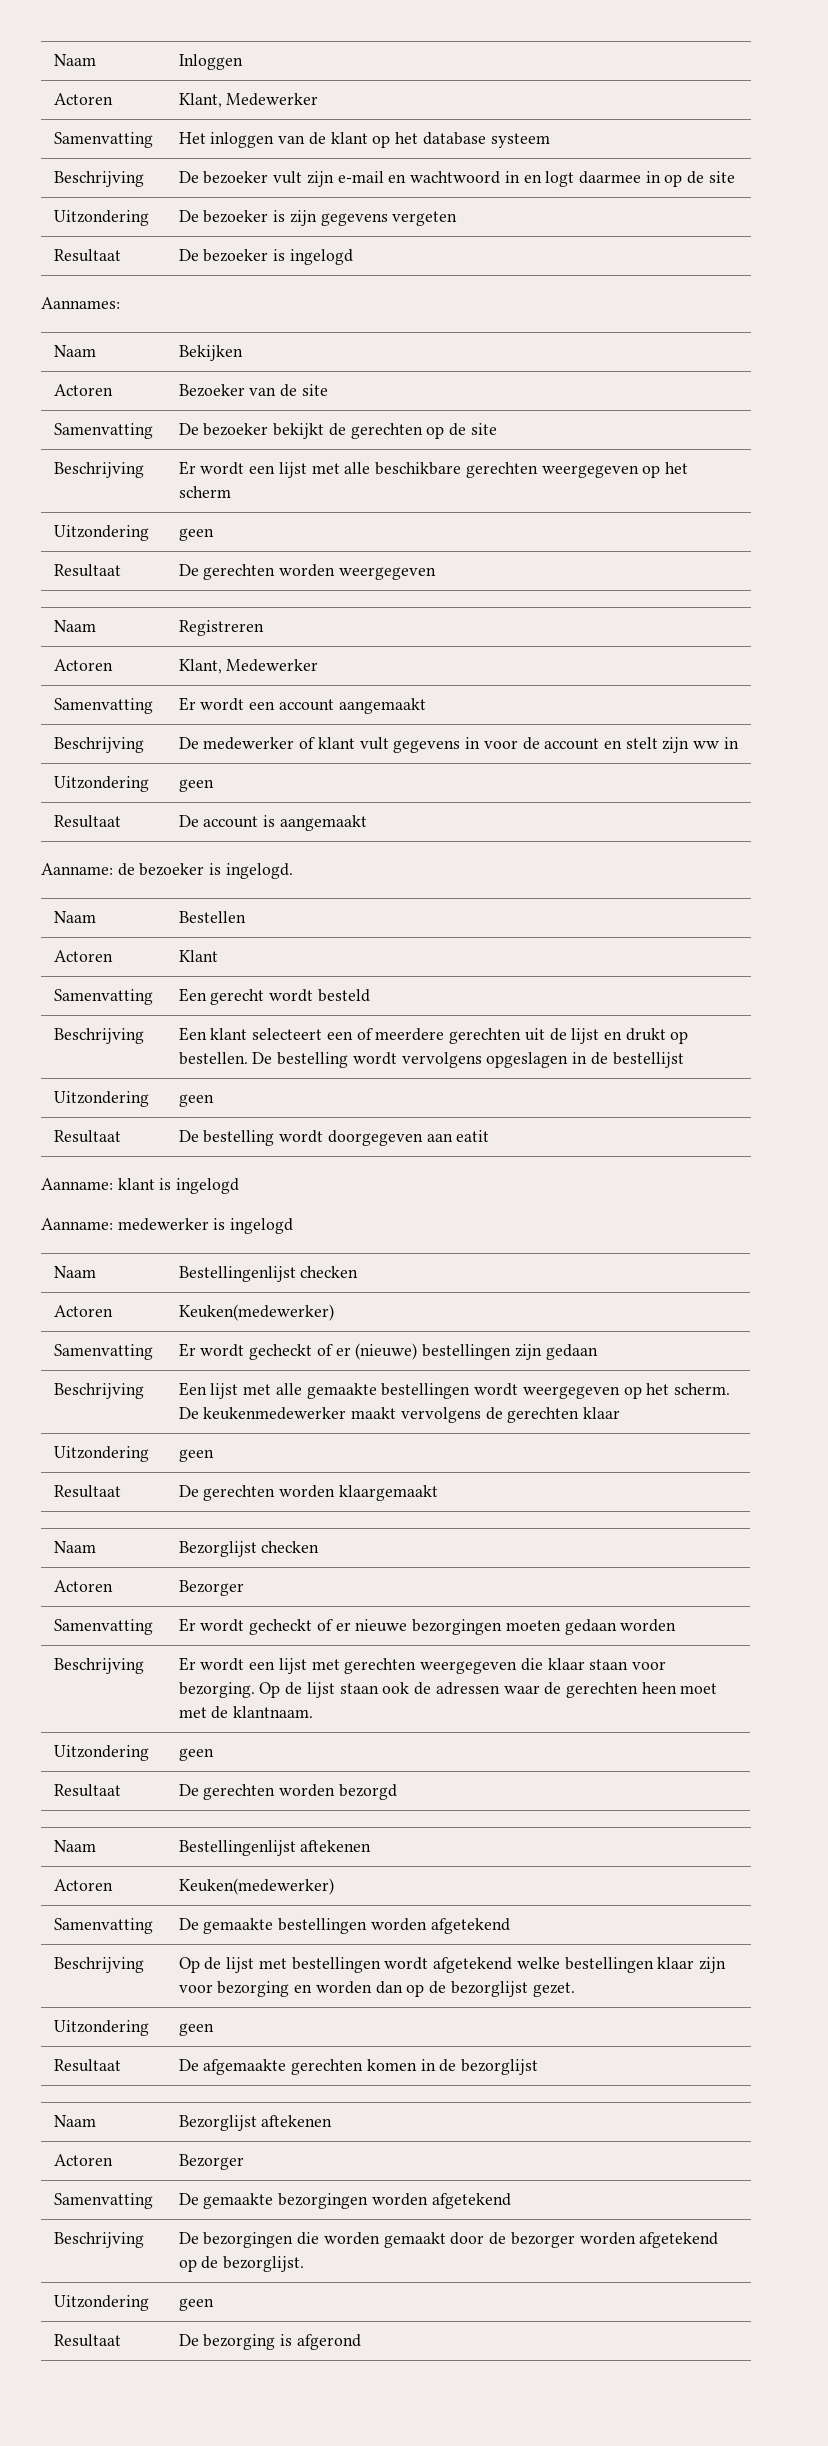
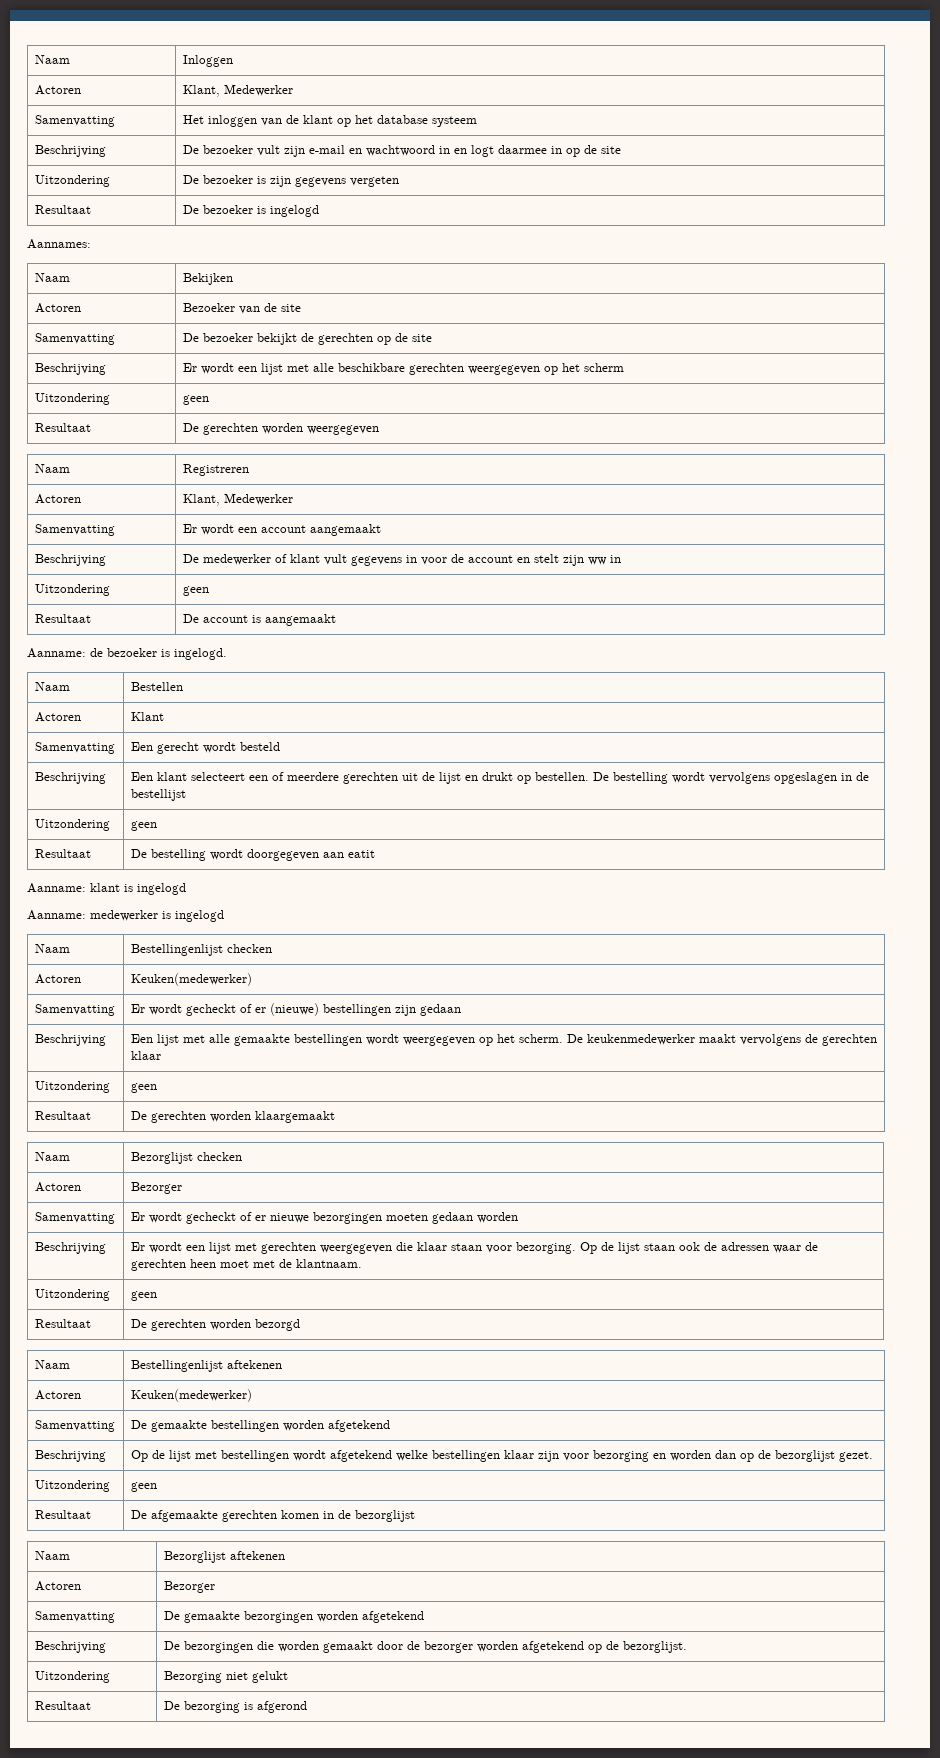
  Beschrijving | De bezorgingen die worden gemaakt door de bezorger worden afgetekend op de bezorglijst.
- Uitzondering | geen
+ Uitzondering | Bezorging niet gelukt

